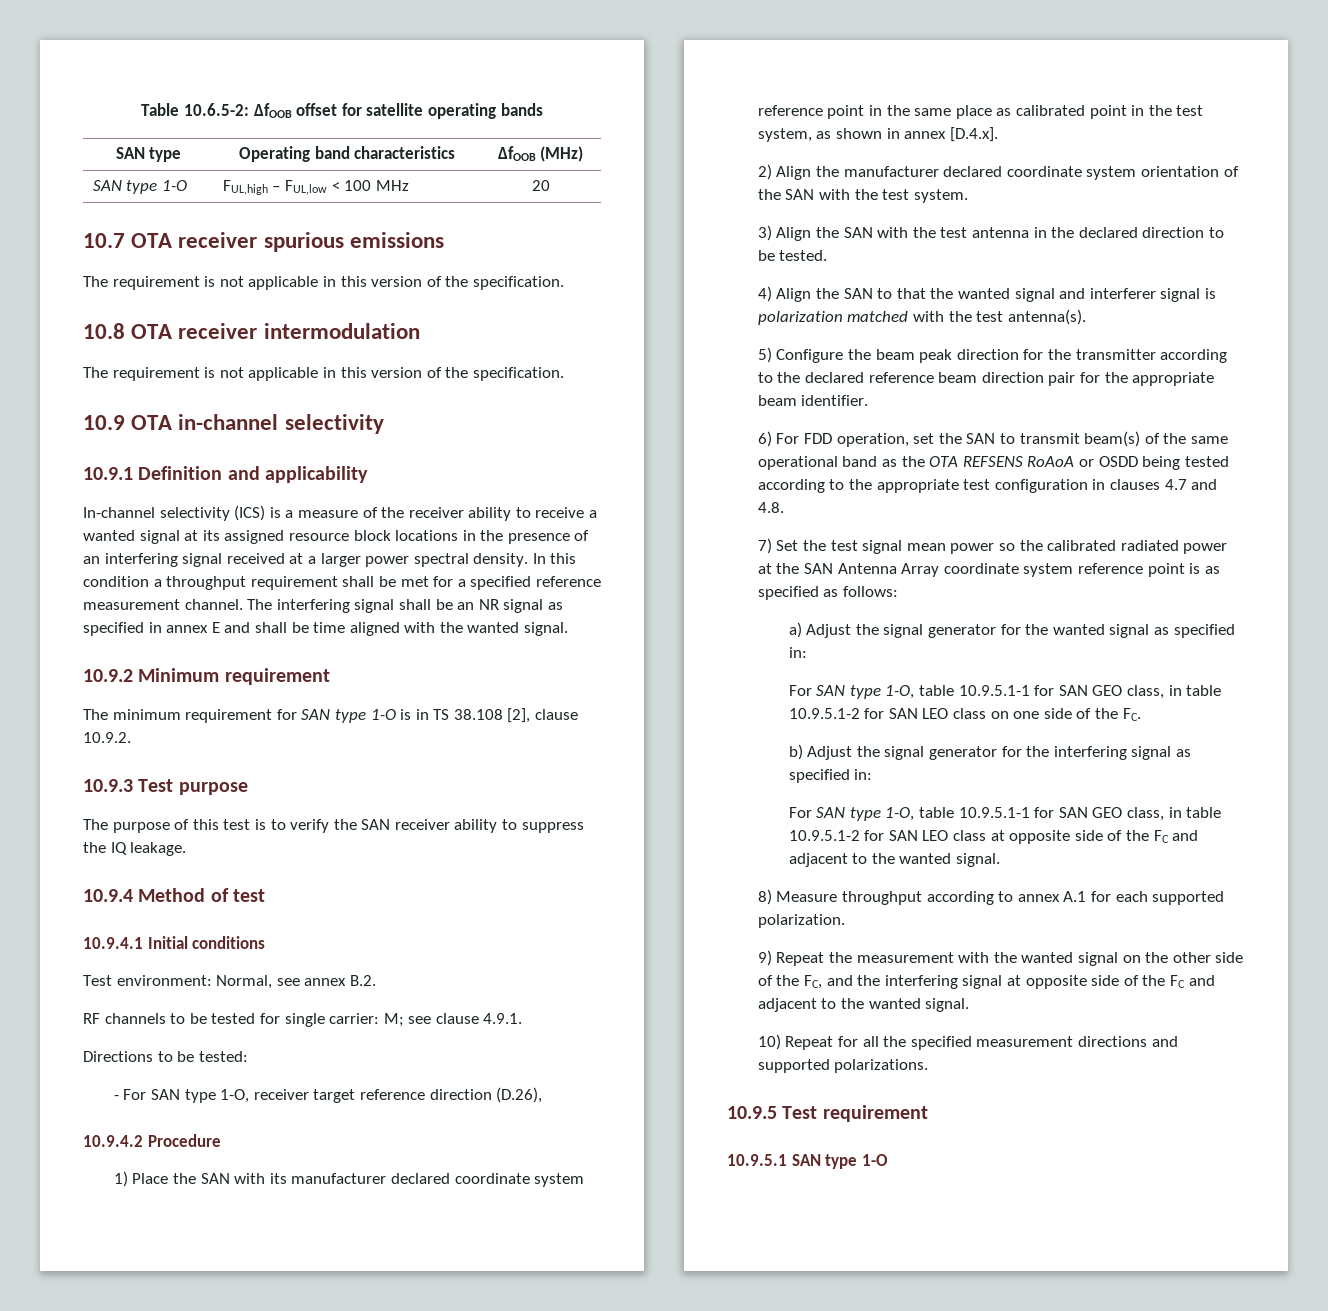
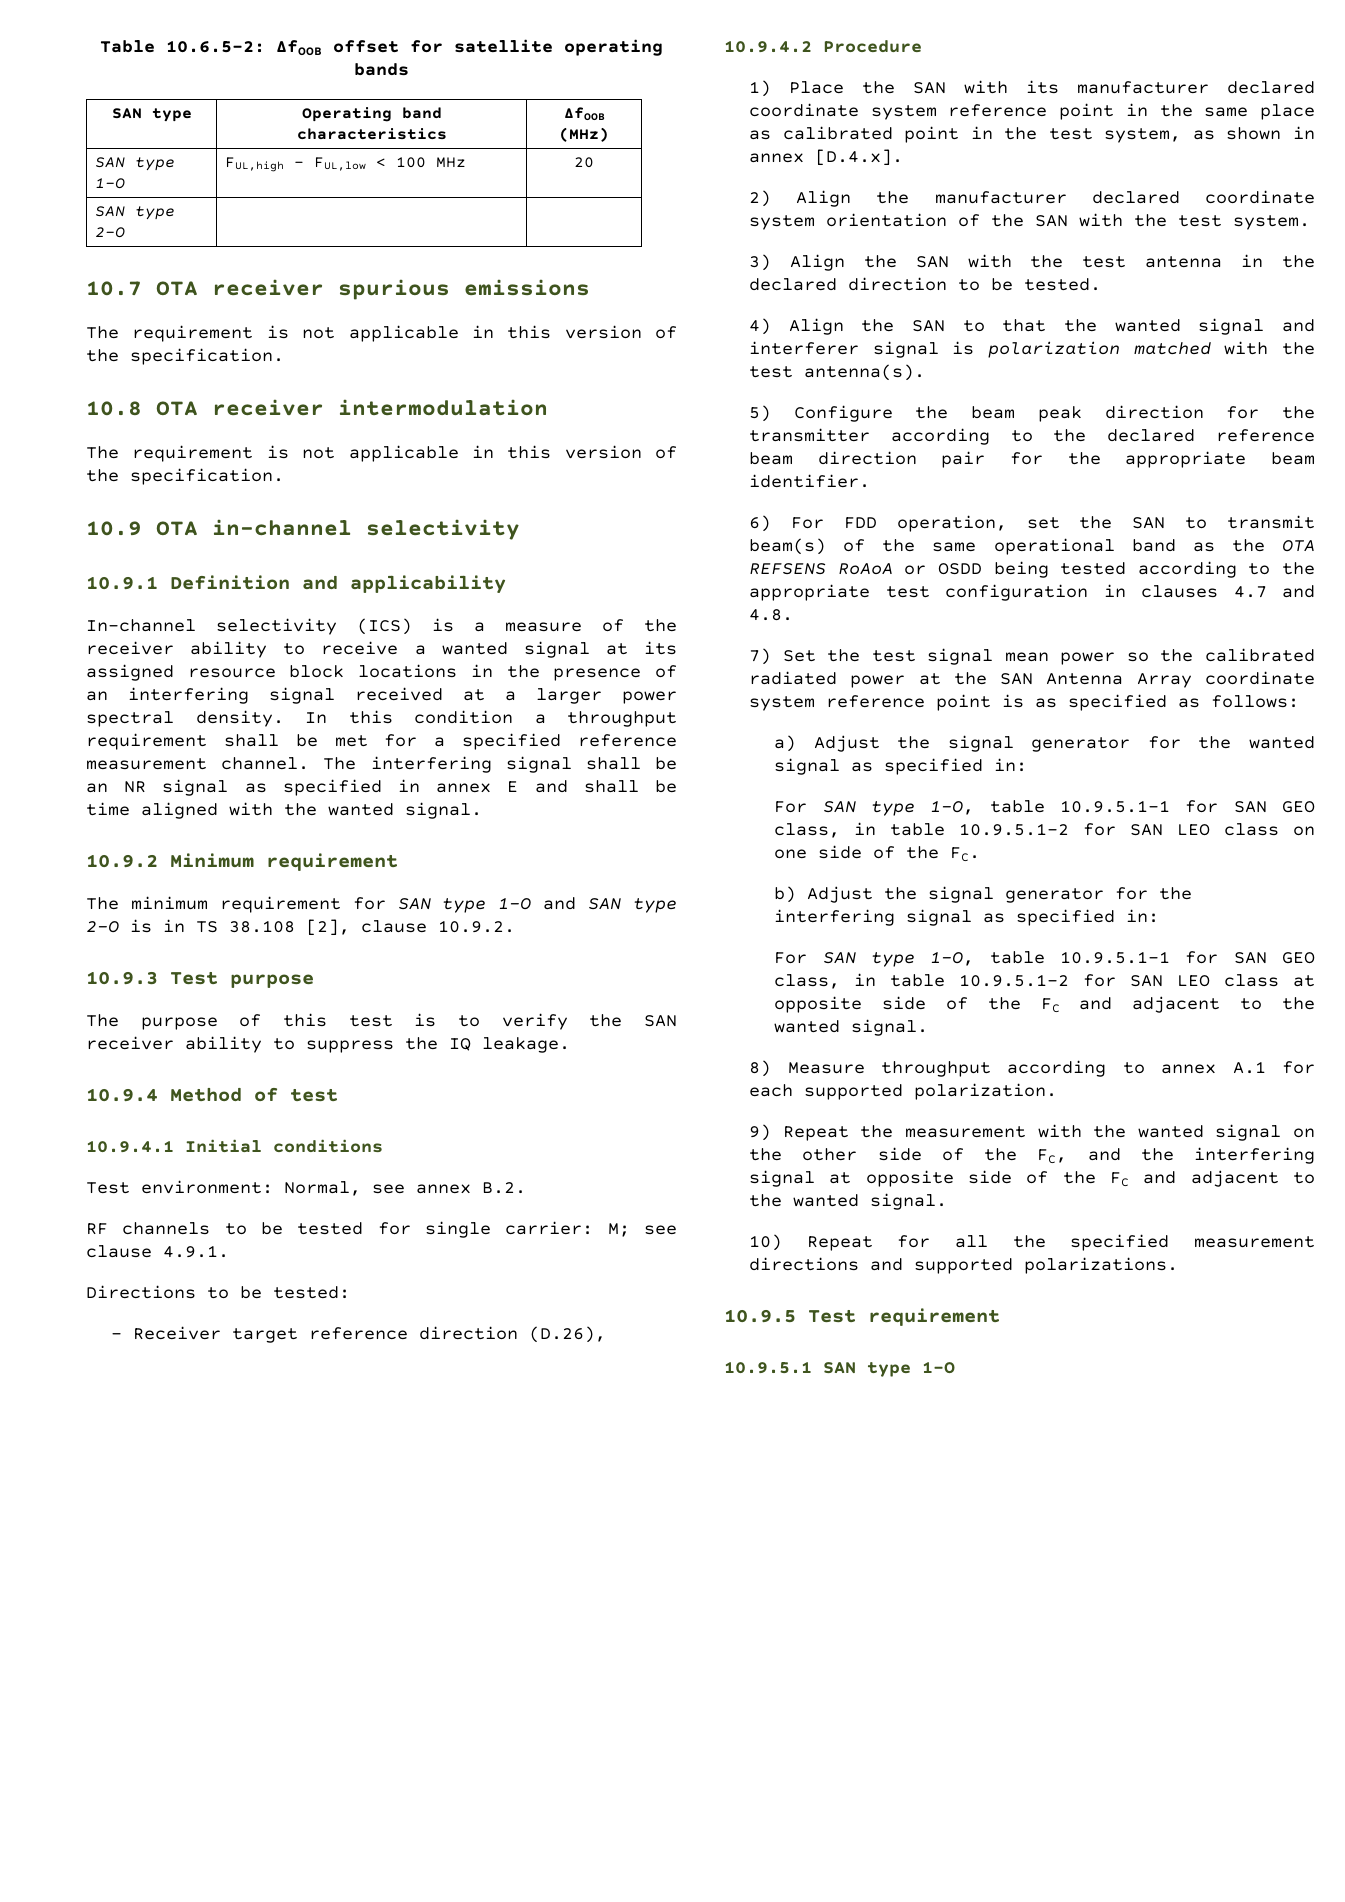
+ SAN type 2-O | |
- The minimum requirement for SAN type 1-O is in TS 38.108 [2], clause 10.9.2.
+ The minimum requirement for SAN type 1-O and SAN type 2-O is in TS 38.108 [2], clause 10.9.2.
- - For SAN type 1-O, receiver target reference direction (D.26),
+ - Receiver target reference direction (D.26),

